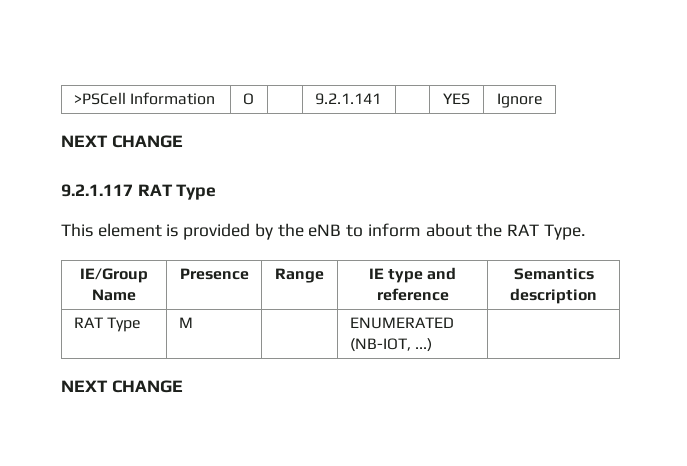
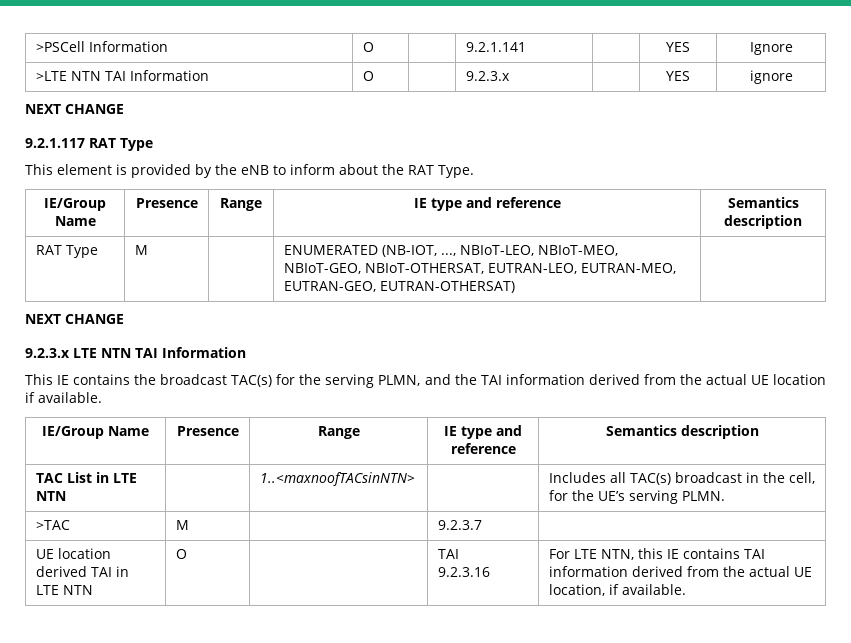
+ >LTE NTN TAI Information | O | | 9.2.3.x | | YES | ignore
- RAT Type | M | | ENUMERATED (NB-IOT, ...) |
+ RAT Type | M | | ENUMERATED (NB-IOT, ..., NBIoT-LEO, NBIoT-MEO, NBIoT-GEO, NBIoT-OTHERSAT, EUTRAN-LEO, EUTRAN-MEO, EUTRAN-GEO, EUTRAN-OTHERSAT) |
  NEXT CHANGE
+ 9.2.3.x LTE NTN TAI Information
+ This IE contains the broadcast TAC(s) for the serving PLMN, and the TAI information derived from the actual UE location if available.
+ IE/Group Name | Presence | Range | IE type and reference | Semantics description
+ TAC List in LTE NTN | | 1..<maxnoofTACsinNTN> | | Includes all TAC(s) broadcast in the cell, for the UE’s serving PLMN.
+ >TAC | M | | 9.2.3.7 |
+ UE location derived TAI in LTE NTN | O | | TAI
+ 9.2.3.16 | For LTE NTN, this IE contains TAI information derived from the actual UE location, if available.

